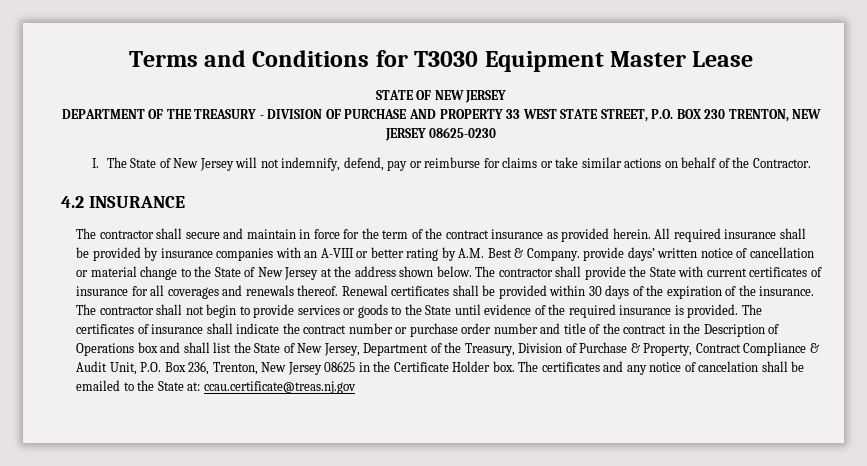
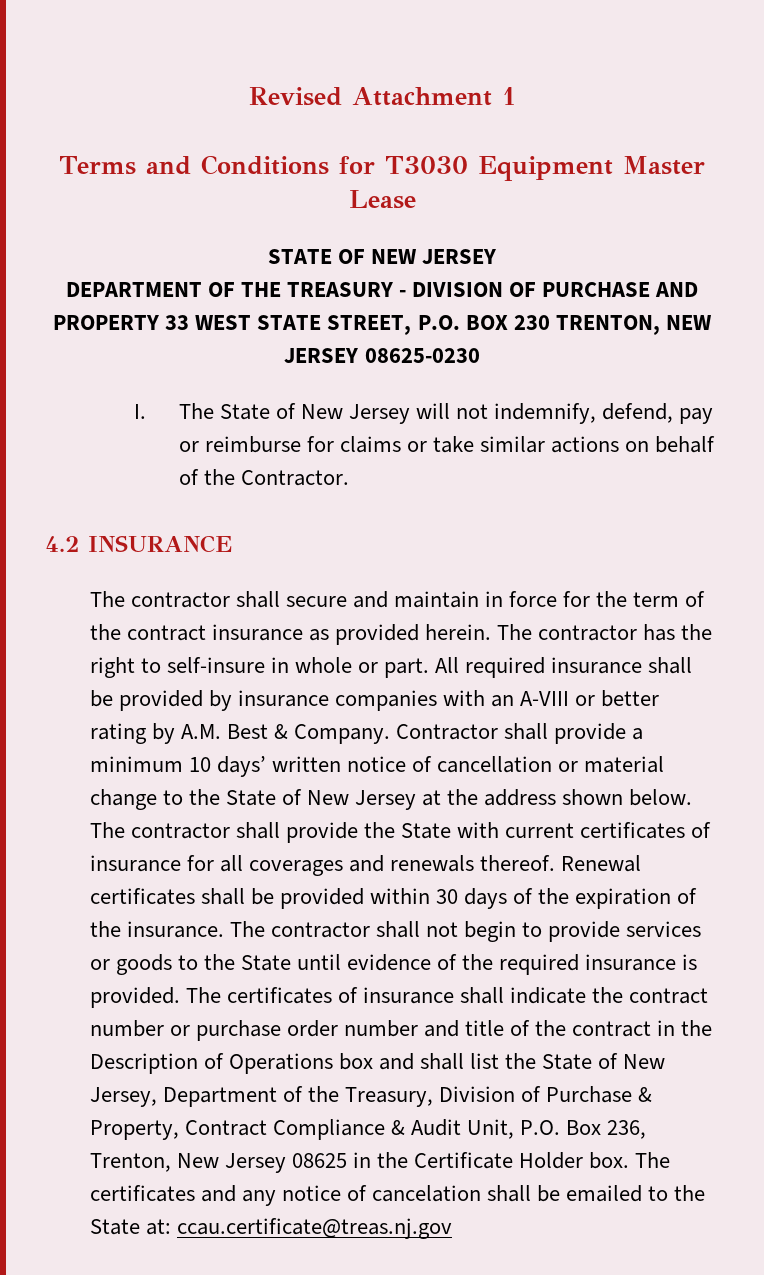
+ Revised Attachment 1
+ The contractor has the right to self-insure in whole or part.
- All required insurance shall be provided by insurance companies with an A-VIII or better rating by A.M. Best & Company. provide days’ written notice of cancellation or material change to the State of New Jersey at the address shown below.
+ All required insurance shall be provided by insurance companies with an A-VIII or better rating by A.M. Best & Company. Contractor shall provide a minimum 10 days’ written notice of cancellation or material change to the State of New Jersey at the address shown below.

